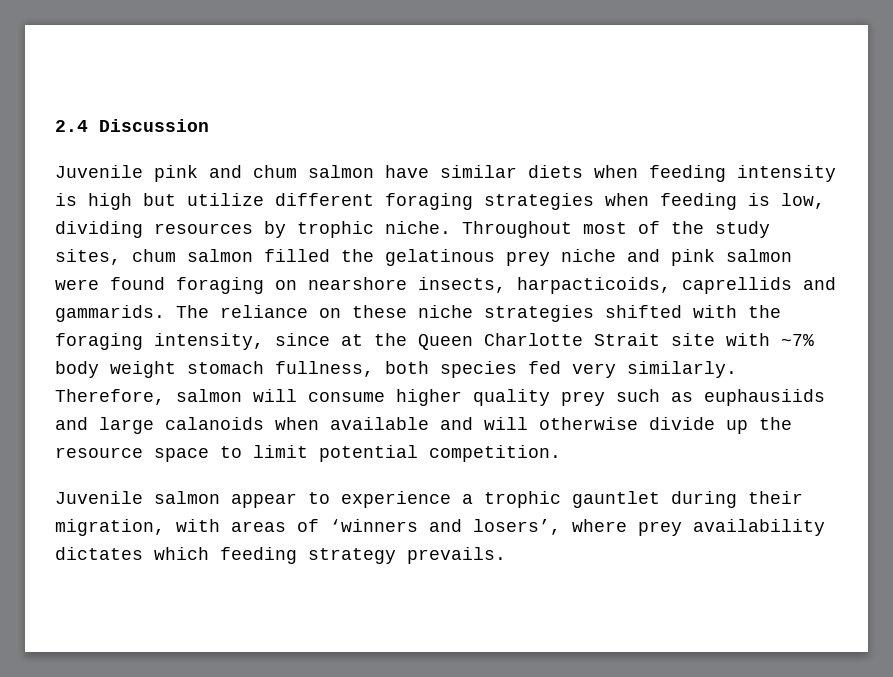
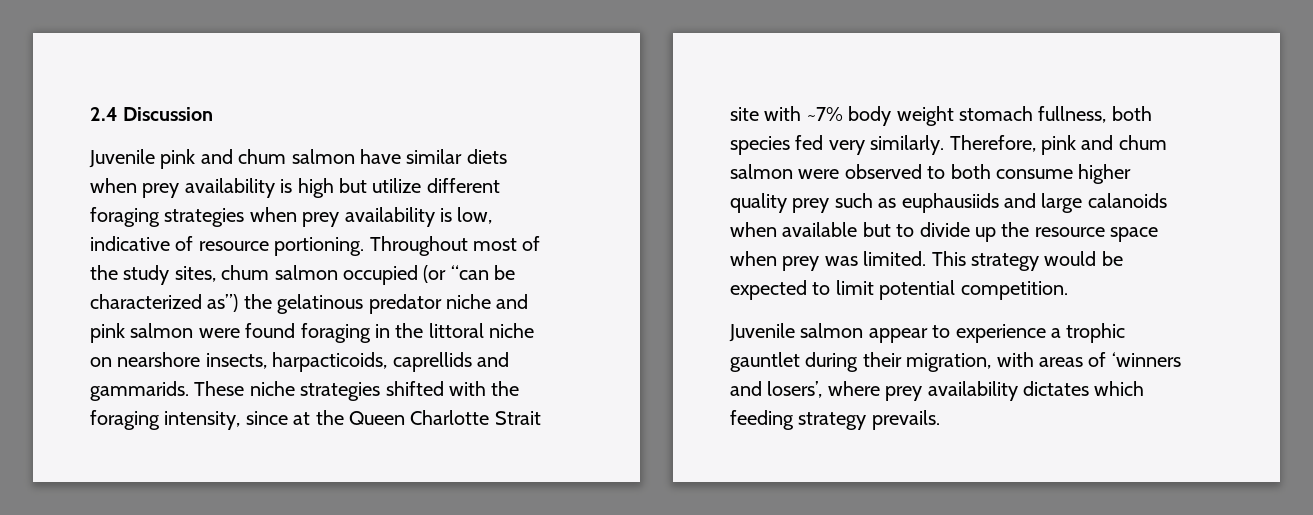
- Juvenile pink and chum salmon have similar diets when feeding intensity is high but utilize different foraging strategies when feeding is low, dividing resources by trophic niche.
+ Juvenile pink and chum salmon have similar diets when prey availability is high but utilize different foraging strategies when prey availability is low, indicative of resource portioning.
- Throughout most of the study sites, chum salmon filled the gelatinous prey niche and pink salmon were found foraging on nearshore insects, harpacticoids, caprellids and gammarids.
+ Throughout most of the study sites, chum salmon occupied (or “can be characterized as”) the gelatinous predator niche and pink salmon were found foraging in the littoral niche on nearshore insects, harpacticoids, caprellids and gammarids.
- The reliance on these niche strategies shifted with the foraging intensity, since at the Queen Charlotte Strait site with ~7% body weight stomach fullness, both species fed very similarly.
+ These niche strategies shifted with the foraging intensity, since at the Queen Charlotte Strait site with ~7% body weight stomach fullness, both species fed very similarly.
- Therefore, salmon will consume higher quality prey such as euphausiids and large calanoids when available and will otherwise divide up the resource space to limit potential competition.
+ Therefore, pink and chum salmon were observed to both consume higher quality prey such as euphausiids and large calanoids when available but to divide up the resource space when prey was limited. This strategy would be expected to limit potential competition.

